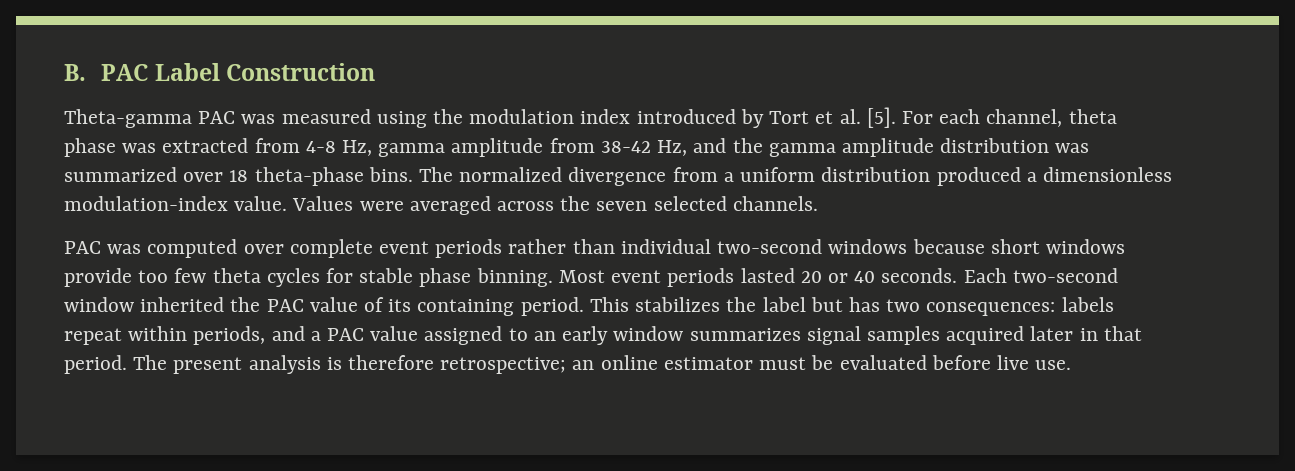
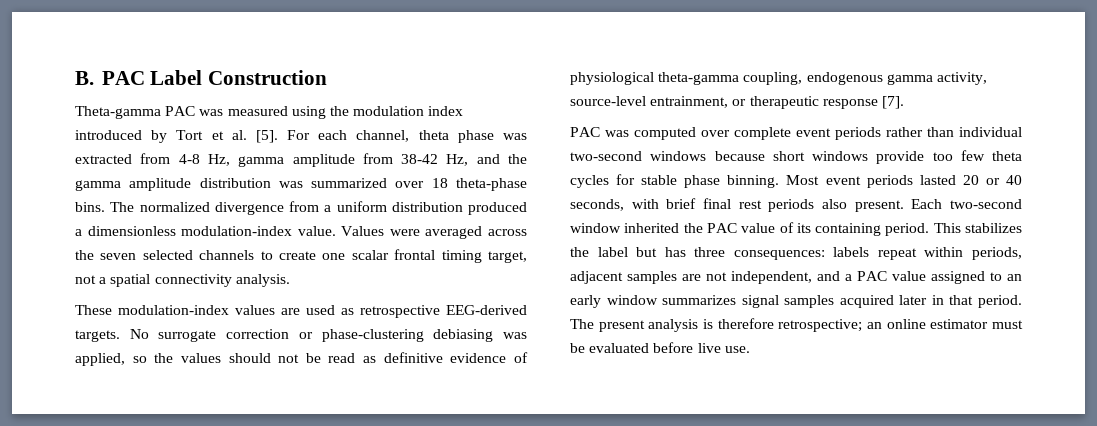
- Values were averaged across the seven selected channels.
+ Values were averaged across the seven selected channels to create one scalar frontal timing target, not a spatial connectivity analysis.
+ These modulation-index values are used as retrospective EEG-derived targets. No surrogate correction or phase-clustering debiasing was applied, so the values should not be read as definitive evidence of physiological theta-gamma coupling, endogenous gamma activity, source-level entrainment, or therapeutic response [7].
- Most event periods lasted 20 or 40 seconds.
+ Most event periods lasted 20 or 40 seconds, with brief final rest periods also present.
- This stabilizes the label but has two consequences: labels repeat within periods, and a PAC value assigned to an early window summarizes signal samples acquired later in that period.
+ This stabilizes the label but has three consequences: labels repeat within periods, adjacent samples are not independent, and a PAC value assigned to an early window summarizes signal samples acquired later in that period.

